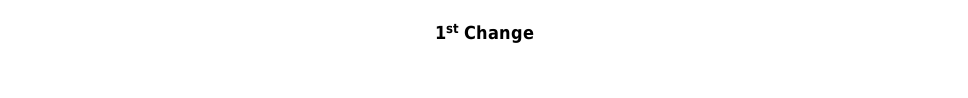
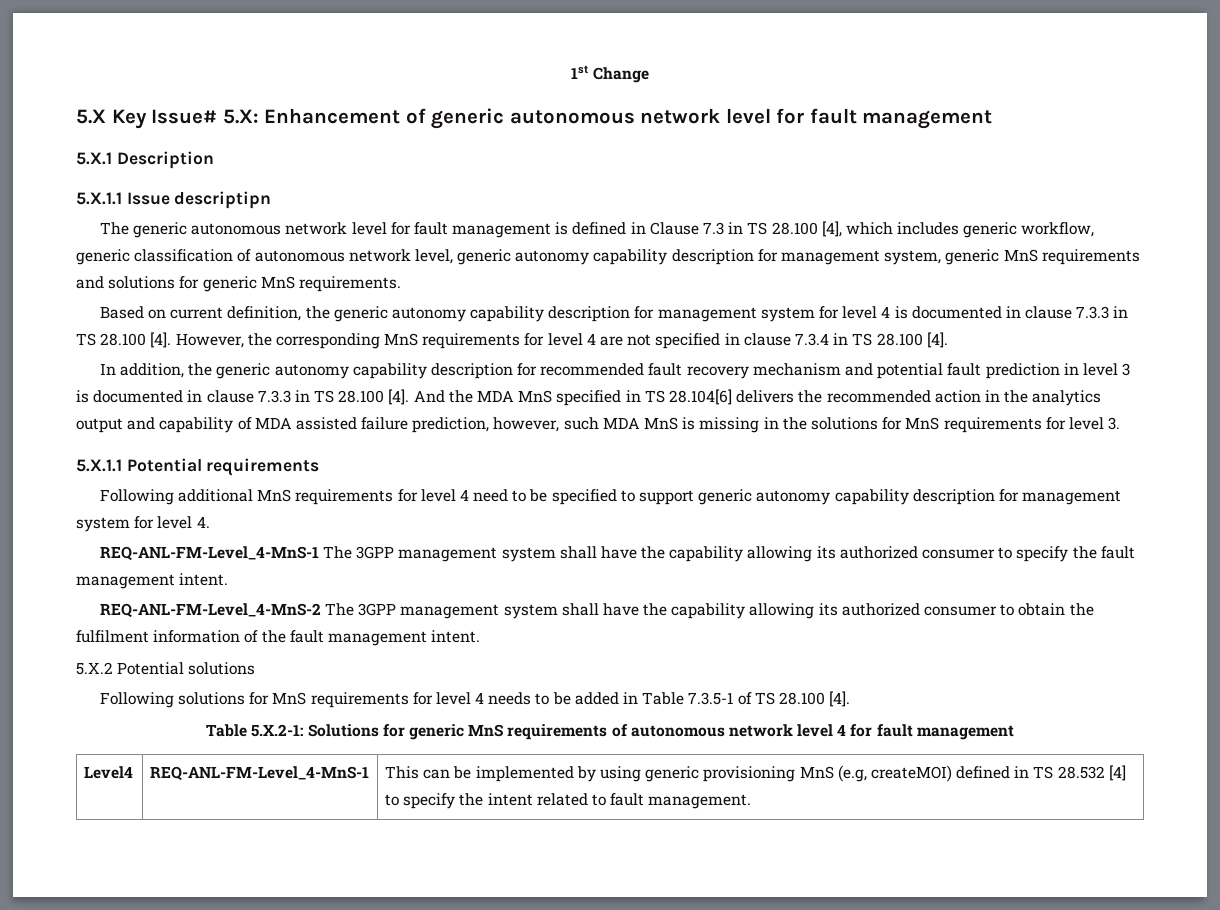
+ 5.X Key Issue# 5.X: Enhancement of generic autonomous network level for fault management
+ 5.X.1 Description
+ 5.X.1.1 Issue descriptipn
+ The generic autonomous network level for fault management is defined in Clause 7.3 in TS 28.100 [4], which includes generic workflow, generic classification of autonomous network level, generic autonomy capability description for management system, generic MnS requirements and solutions for generic MnS requirements.
+ Based on current definition, the generic autonomy capability description for management system for level 4 is documented in clause 7.3.3 in TS 28.100 [4]. However, the corresponding MnS requirements for level 4 are not specified in clause 7.3.4 in TS 28.100 [4].
+ In addition, the generic autonomy capability description for recommended fault recovery mechanism and potential fault prediction in level 3 is documented in clause 7.3.3 in TS 28.100 [4]. And the MDA MnS specified in TS 28.104[6] delivers the recommended action in the analytics output and capability of MDA assisted failure prediction, however, such MDA MnS is missing in the solutions for MnS requirements for level 3.
+ 5.X.1.1 Potential requirements
+ Following additional MnS requirements for level 4 need to be specified to support generic autonomy capability description for management system for level 4.
+ REQ-ANL-FM-Level_4-MnS-1 The 3GPP management system shall have the capability allowing its authorized consumer to specify the fault management intent.
+ REQ-ANL-FM-Level_4-MnS-2 The 3GPP management system shall have the capability allowing its authorized consumer to obtain the fulfilment information of the fault management intent.
+ 5.X.2 Potential solutions
+ Following solutions for MnS requirements for level 4 needs to be added in Table 7.3.5-1 of TS 28.100 [4].
+ Table 5.X.2-1: Solutions for generic MnS requirements of autonomous network level 4 for fault management
+ Level4 | REQ-ANL-FM-Level_4-MnS-1 | This can be implemented by using generic provisioning MnS (e.g, createMOI) defined in TS 28.532 [4] to specify the intent related to fault management.

